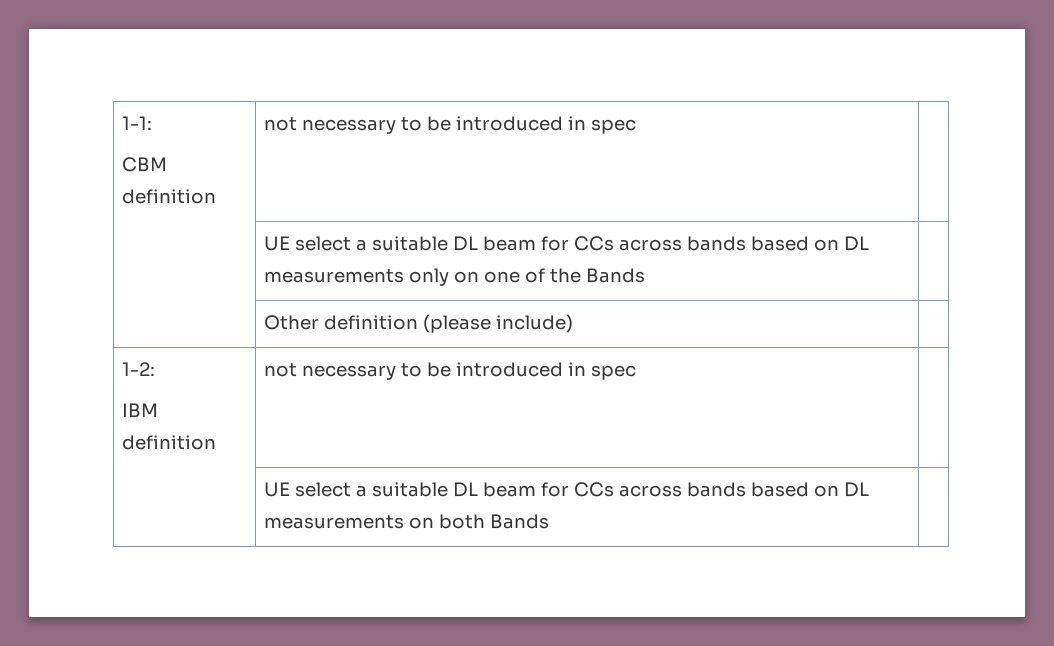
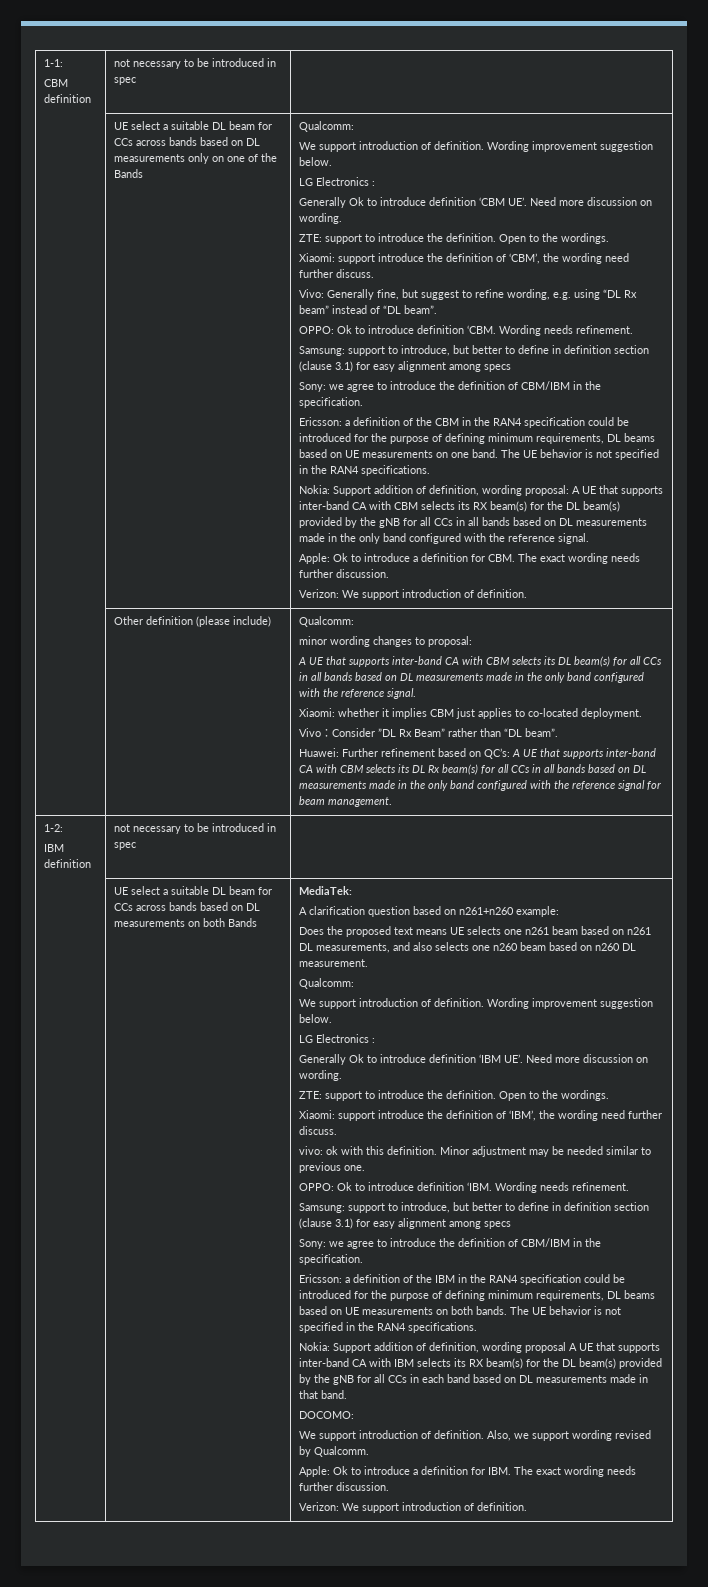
- UE select a suitable DL beam for CCs across bands based on DL measurements only on one of the Bands |
- | Other definition (please include) |
+ UE select a suitable DL beam for CCs across bands based on DL measurements only on one of the Bands | Qualcomm:
+ We support introduction of definition. Wording improvement suggestion below.
+ LG Electronics :
+ Generally Ok to introduce definition ‘CBM UE’. Need more discussion on wording.
+ ZTE: support to introduce the definition. Open to the wordings.
+ Xiaomi: support introduce the definition of ‘CBM’, the wording need further discuss.
+ Vivo: Generally fine, but suggest to refine wording, e.g. using “DL Rx beam” instead of “DL beam”.
+ OPPO: Ok to introduce definition ‘CBM. Wording needs refinement.
+ Samsung: support to introduce, but better to define in definition section (clause 3.1) for easy alignment among specs
+ Sony: we agree to introduce the definition of CBM/IBM in the specification.
+ Ericsson: a definition of the CBM in the RAN4 specification could be introduced for the purpose of defining minimum requirements, DL beams based on UE measurements on one band. The UE behavior is not specified in the RAN4 specifications.
+ Nokia: Support addition of definition, wording proposal: A UE that supports inter-band CA with CBM selects its RX beam(s) for the DL beam(s) provided by the gNB for all CCs in all bands based on DL measurements made in the only band configured with the reference signal.
+ Apple: Ok to introduce a definition for CBM. The exact wording needs further discussion.
+ Verizon: We support introduction of definition.
+ | Other definition (please include) | Qualcomm:
+ minor wording changes to proposal:
+ A UE that supports inter-band CA with CBM selects its DL beam(s) for all CCs in all bands based on DL measurements made in the only band configured with the reference signal.
+ Xiaomi: whether it implies CBM just applies to co-located deployment.
+ Vivo：Consider ”DL Rx Beam” rather than “DL beam”.
+ Huawei: Further refinement based on QC’s: A UE that supports inter-band CA with CBM selects its DL Rx beam(s) for all CCs in all bands based on DL measurements made in the only band configured with the reference signal for beam management.
+ MediaTek:
+ A clarification question based on n261+n260 example:
+ Does the proposed text means UE selects one n261 beam based on n261 DL measurements, and also selects one n260 beam based on n260 DL measurement.
+ Qualcomm:
+ We support introduction of definition. Wording improvement suggestion below.
+ LG Electronics :
+ Generally Ok to introduce definition ‘IBM UE’. Need more discussion on wording.
+ ZTE: support to introduce the definition. Open to the wordings.
+ Xiaomi: support introduce the definition of ‘IBM’, the wording need further discuss.
+ vivo: ok with this definition. Minor adjustment may be needed similar to previous one.
+ OPPO: Ok to introduce definition ‘IBM. Wording needs refinement.
+ Samsung: support to introduce, but better to define in definition section (clause 3.1) for easy alignment among specs
+ Sony: we agree to introduce the definition of CBM/IBM in the specification.
+ Ericsson: a definition of the IBM in the RAN4 specification could be introduced for the purpose of defining minimum requirements, DL beams based on UE measurements on both bands. The UE behavior is not specified in the RAN4 specifications.
+ Nokia: Support addition of definition, wording proposal A UE that supports inter-band CA with IBM selects its RX beam(s) for the DL beam(s) provided by the gNB for all CCs in each band based on DL measurements made in that band.
+ DOCOMO:
+ We support introduction of definition. Also, we support wording revised by Qualcomm.
+ Apple: Ok to introduce a definition for IBM. The exact wording needs further discussion.
+ Verizon: We support introduction of definition.

